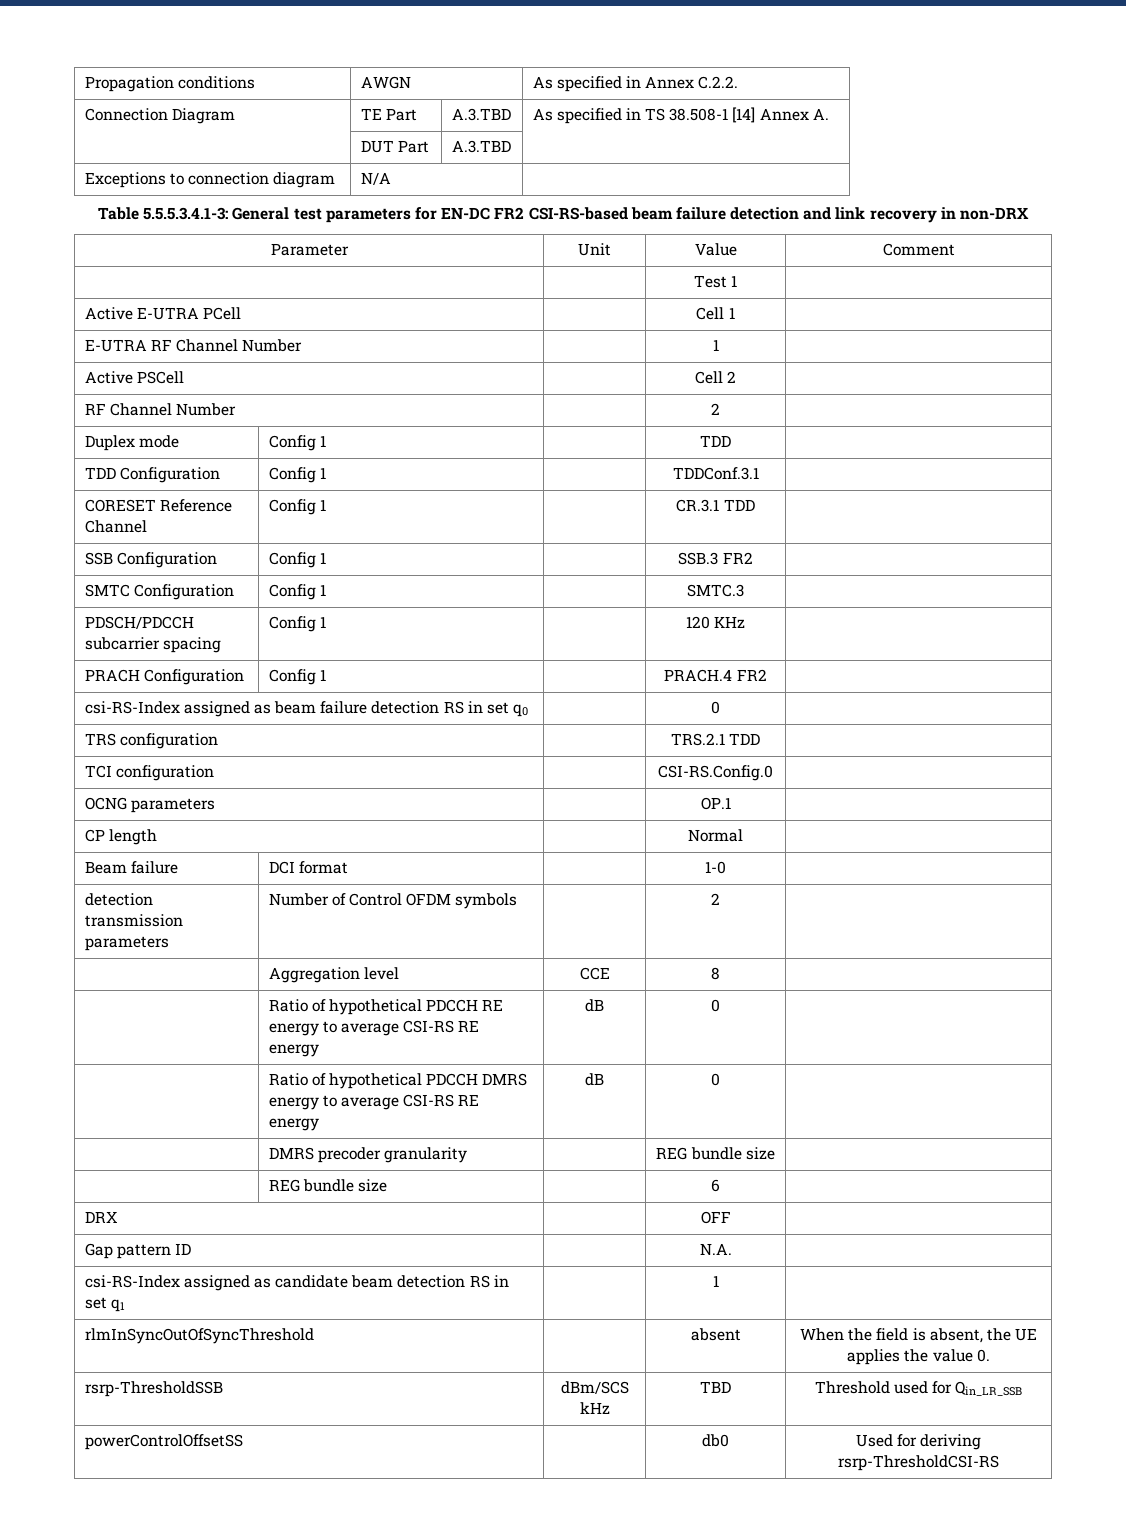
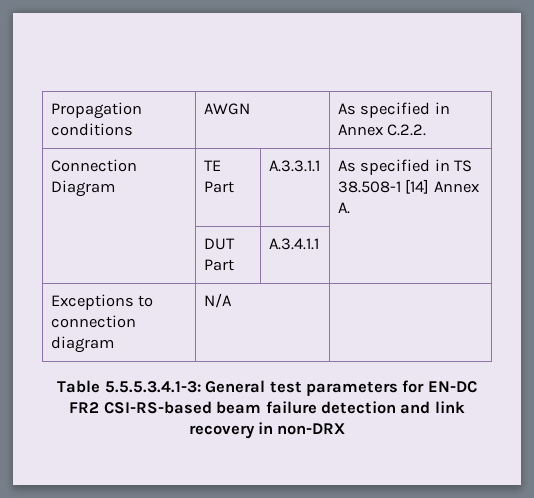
- Connection Diagram | TE Part | A.3.TBD | As specified in TS 38.508-1 [14] Annex A.
+ Connection Diagram | TE Part | A.3.3.1.1 | As specified in TS 38.508-1 [14] Annex A.
- | DUT Part | A.3.TBD |
+ | DUT Part | A.3.4.1.1 |
- Parameter | Unit | Value | Comment
- | | Test 1 |
- Active E-UTRA PCell | | Cell 1 |
- E-UTRA RF Channel Number | | 1 |
- Active PSCell | | Cell 2 |
- RF Channel Number | | 2 |
- Duplex mode | Config 1 | | TDD |
- TDD Configuration | Config 1 | | TDDConf.3.1 |
- CORESET Reference Channel | Config 1 | | CR.3.1 TDD |
- SSB Configuration | Config 1 | | SSB.3 FR2 |
- SMTC Configuration | Config 1 | | SMTC.3 |
- PDSCH/PDCCH subcarrier spacing | Config 1 | | 120 KHz |
- PRACH Configuration | Config 1 | | PRACH.4 FR2 |
- csi-RS-Index assigned as beam failure detection RS in set q0 | | 0 |
- TRS configuration | | TRS.2.1 TDD |
- TCI configuration | | CSI-RS.Config.0 |
- OCNG parameters | | OP.1 |
- CP length | | Normal |
- Beam failure | DCI format | | 1-0 |
- detection transmission parameters | Number of Control OFDM symbols | | 2 |
- | Aggregation level | CCE | 8 |
- | Ratio of hypothetical PDCCH RE energy to average CSI-RS RE energy | dB | 0 |
- | Ratio of hypothetical PDCCH DMRS energy to average CSI-RS RE energy | dB | 0 |
- | DMRS precoder granularity | | REG bundle size |
- | REG bundle size | | 6 |
- DRX | | OFF |
- Gap pattern ID | | N.A. |
- csi-RS-Index assigned as candidate beam detection RS in set q1 | | 1 |
- rlmInSyncOutOfSyncThreshold | | absent | When the field is absent, the UE applies the value 0.
- rsrp-ThresholdSSB | dBm/SCS kHz | TBD | Threshold used for Qin_LR_SSB
- powerControlOffsetSS | | db0 | Used for deriving rsrp-ThresholdCSI-RS

